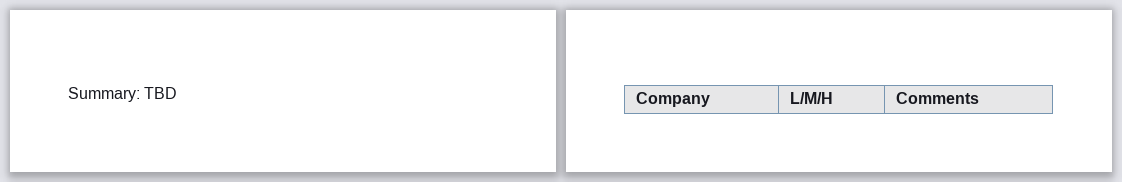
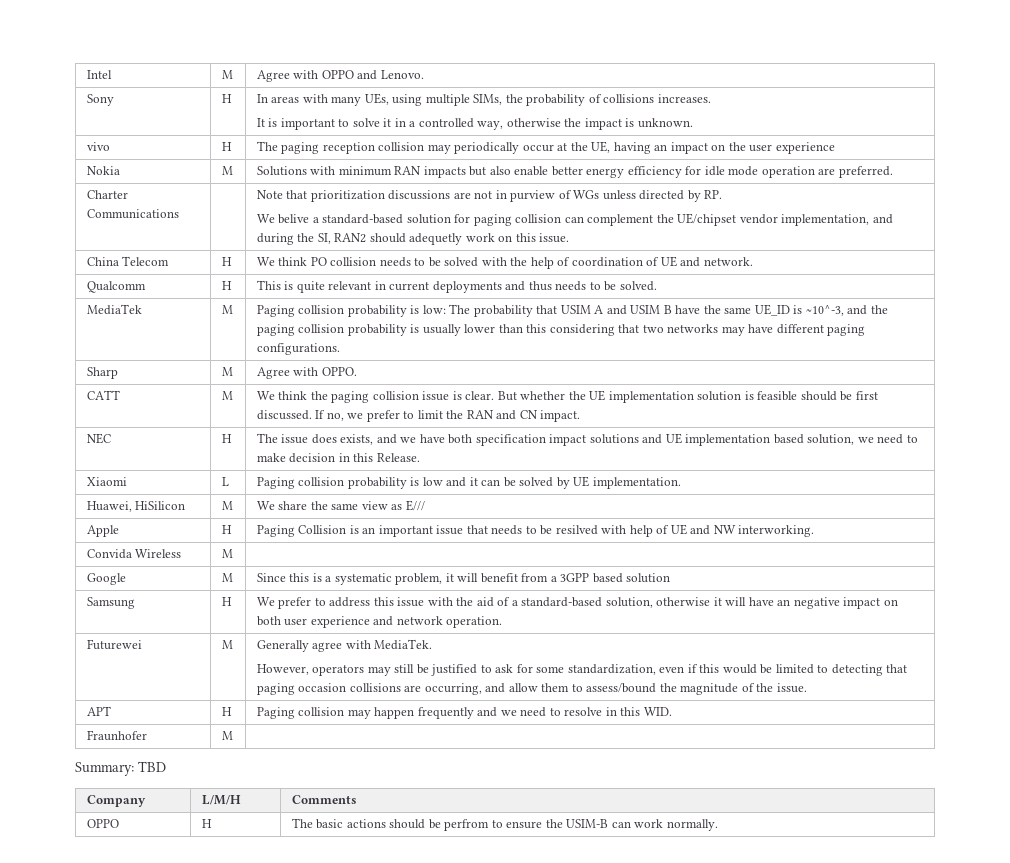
+ Intel | M | Agree with OPPO and Lenovo.
+ Sony | H | In areas with many UEs, using multiple SIMs, the probability of collisions increases.
+ It is important to solve it in a controlled way, otherwise the impact is unknown.
+ vivo | H | The paging reception collision may periodically occur at the UE, having an impact on the user experience
+ Nokia | M | Solutions with minimum RAN impacts but also enable better energy efficiency for idle mode operation are preferred.
+ Charter Communications | | Note that prioritization discussions are not in purview of WGs unless directed by RP.
+ We belive a standard-based solution for paging collision can complement the UE/chipset vendor implementation, and during the SI, RAN2 should adequetly work on this issue.
+ China Telecom | H | We think PO collision needs to be solved with the help of coordination of UE and network.
+ Qualcomm | H | This is quite relevant in current deployments and thus needs to be solved.
+ MediaTek | M | Paging collision probability is low: The probability that USIM A and USIM B have the same UE_ID is ~10^-3, and the paging collision probability is usually lower than this considering that two networks may have different paging configurations.
+ Sharp | M | Agree with OPPO.
+ CATT | M | We think the paging collision issue is clear. But whether the UE implementation solution is feasible should be first discussed. If no, we prefer to limit the RAN and CN impact.
+ NEC | H | The issue does exists, and we have both specification impact solutions and UE implementation based solution, we need to make decision in this Release.
+ Xiaomi | L | Paging collision probability is low and it can be solved by UE implementation.
+ Huawei, HiSilicon | M | We share the same view as E///
+ Apple | H | Paging Collision is an important issue that needs to be resilved with help of UE and NW interworking.
+ Convida Wireless | M |
+ Google | M | Since this is a systematic problem, it will benefit from a 3GPP based solution
+ Samsung | H | We prefer to address this issue with the aid of a standard-based solution, otherwise it will have an negative impact on both user experience and network operation.
+ Futurewei | M | Generally agree with MediaTek.
+ However, operators may still be justified to ask for some standardization, even if this would be limited to detecting that paging occasion collisions are occurring, and allow them to assess/bound the magnitude of the issue.
+ APT | H | Paging collision may happen frequently and we need to resolve in this WID.
+ Fraunhofer | M |
+ OPPO | H | The basic actions should be perfrom to ensure the USIM-B can work normally.

